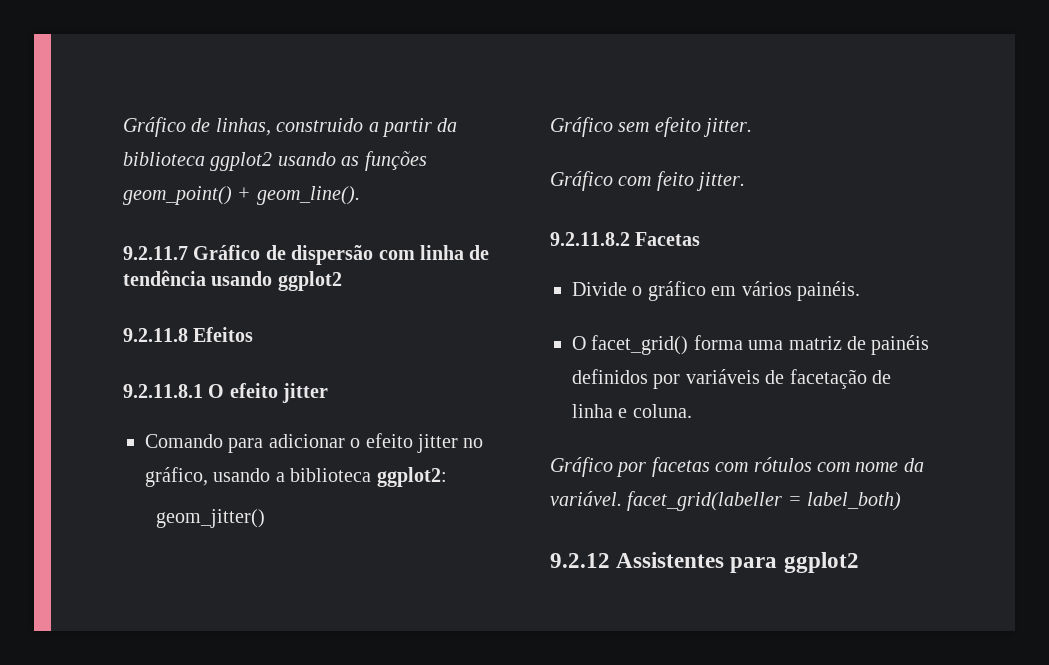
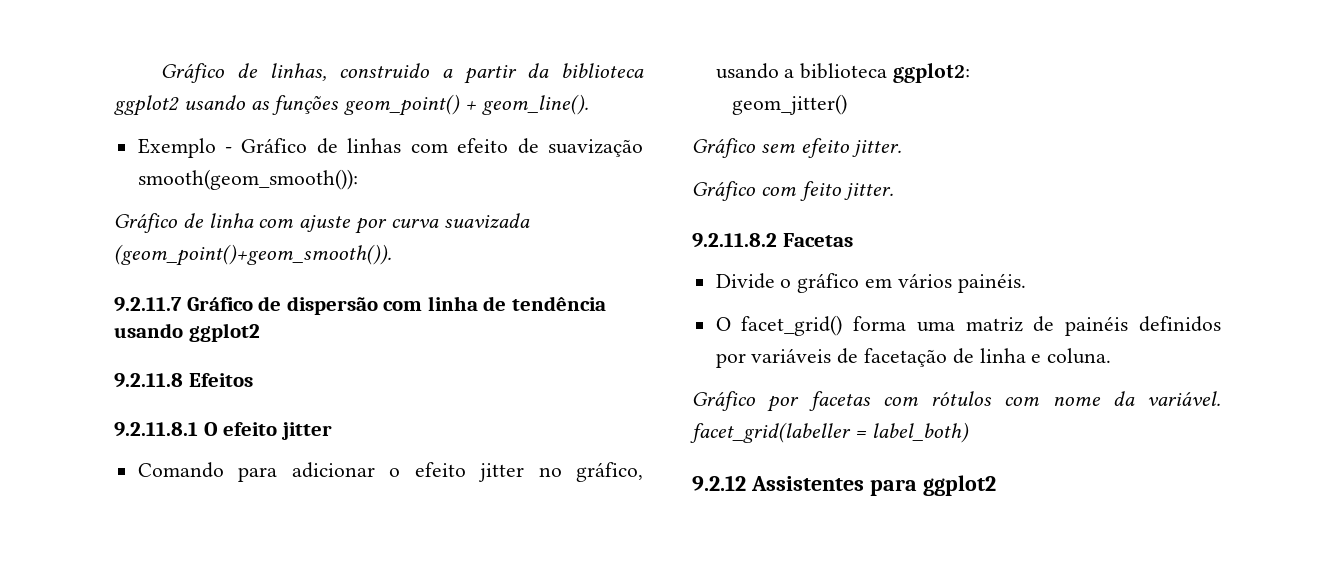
+ Exemplo - Gráfico de linhas com efeito de suavização smooth(geom_smooth()):
+ Gráfico de linha com ajuste por curva suavizada (geom_point()+geom_smooth()).

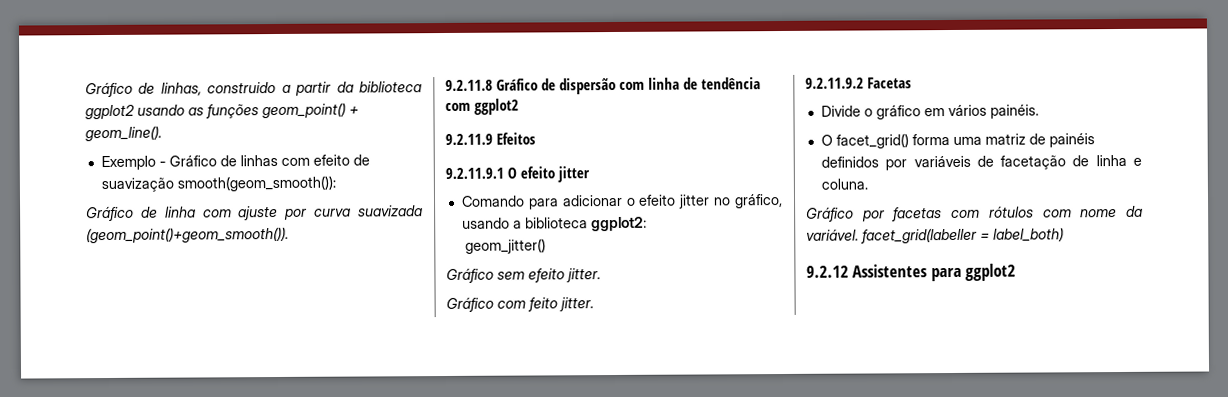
- 9.2.11.7 Gráfico de dispersão com linha de tendência usando ggplot2
+ 9.2.11.8 Gráfico de dispersão com linha de tendência com ggplot2
- 9.2.11.8 Efeitos
+ 9.2.11.9 Efeitos
- 9.2.11.8.1 O efeito jitter
+ 9.2.11.9.1 O efeito jitter
- 9.2.11.8.2 Facetas
+ 9.2.11.9.2 Facetas

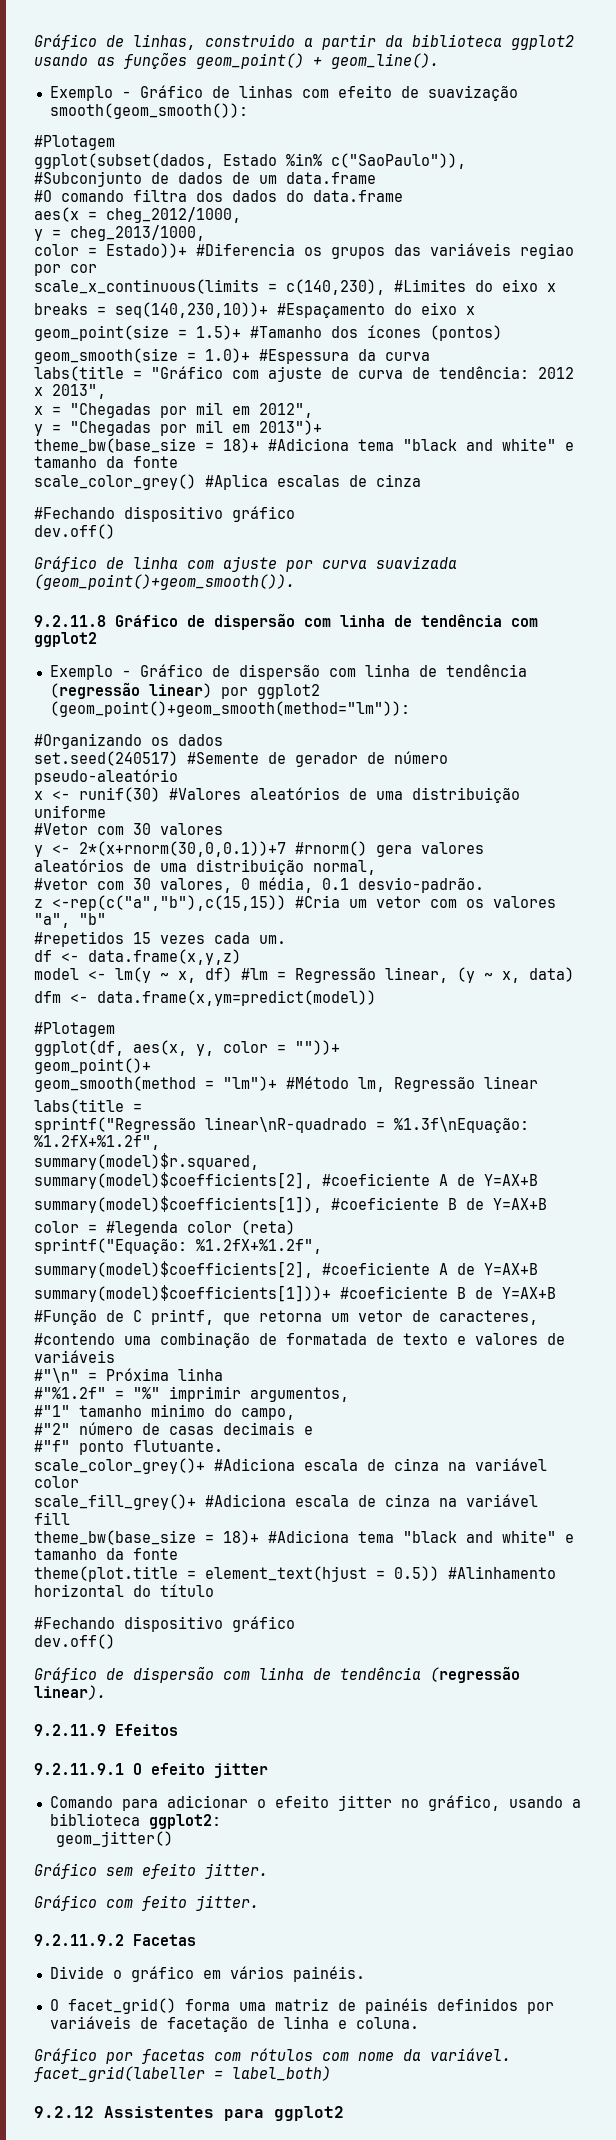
  Exemplo - Gráfico de linhas com efeito de suavização smooth(geom_smooth()):
+ #Plotagem
+ ggplot(subset(dados, Estado %in% c("SaoPaulo")), #Subconjunto de dados de um data.frame
+ #O comando filtra dos dados do data.frame
+ aes(x = cheg_2012/1000,
+ y = cheg_2013/1000,
+ color = Estado))+ #Diferencia os grupos das variáveis regiao por cor
+ scale_x_continuous(limits = c(140,230), #Limites do eixo x
+ breaks = seq(140,230,10))+ #Espaçamento do eixo x
+ geom_point(size = 1.5)+ #Tamanho dos ícones (pontos)
+ geom_smooth(size = 1.0)+ #Espessura da curva
+ labs(title = "Gráfico com ajuste de curva de tendência: 2012 x 2013",
+ x = "Chegadas por mil em 2012",
+ y = "Chegadas por mil em 2013")+
+ theme_bw(base_size = 18)+ #Adiciona tema "black and white" e tamanho da fonte
+ scale_color_grey() #Aplica escalas de cinza
+ #Fechando dispositivo gráfico
+ dev.off()
+ Exemplo - Gráfico de dispersão com linha de tendência (regressão linear) por ggplot2 (geom_point()+geom_smooth(method="lm")):
+ #Organizando os dados
+ set.seed(240517) #Semente de gerador de número pseudo-aleatório
+ x <- runif(30) #Valores aleatórios de uma distribuição uniforme
+ #Vetor com 30 valores
+ y <- 2*(x+rnorm(30,0,0.1))+7 #rnorm() gera valores aleatórios de uma distribuição normal,
+ #vetor com 30 valores, 0 média, 0.1 desvio-padrão.
+ z <-rep(c("a","b"),c(15,15)) #Cria um vetor com os valores "a", "b"
+ #repetidos 15 vezes cada um.
+ df <- data.frame(x,y,z)
+ model <- lm(y ~ x, df) #lm = Regressão linear, (y ~ x, data)
+ dfm <- data.frame(x,ym=predict(model))
+ #Plotagem
+ ggplot(df, aes(x, y, color = ""))+
+ geom_point()+
+ geom_smooth(method = "lm")+ #Método lm, Regressão linear
+ labs(title =
+ sprintf("Regressão linear\nR-quadrado = %1.3f\nEquação: %1.2fX+%1.2f",
+ summary(model)$r.squared,
+ summary(model)$coefficients[2], #coeficiente A de Y=AX+B
+ summary(model)$coefficients[1]), #coeficiente B de Y=AX+B
+ color = #legenda color (reta)
+ sprintf("Equação: %1.2fX+%1.2f",
+ summary(model)$coefficients[2], #coeficiente A de Y=AX+B
+ summary(model)$coefficients[1]))+ #coeficiente B de Y=AX+B
+ #Função de C printf, que retorna um vetor de caracteres,
+ #contendo uma combinação de formatada de texto e valores de variáveis
+ #"\n" = Próxima linha
+ #"%1.2f" = "%" imprimir argumentos,
+ #"1" tamanho minimo do campo,
+ #"2" número de casas decimais e
+ #"f" ponto flutuante.
+ scale_color_grey()+ #Adiciona escala de cinza na variável color
+ scale_fill_grey()+ #Adiciona escala de cinza na variável fill
+ theme_bw(base_size = 18)+ #Adiciona tema "black and white" e tamanho da fonte
+ theme(plot.title = element_text(hjust = 0.5)) #Alinhamento horizontal do título
+ #Fechando dispositivo gráfico
+ dev.off()
+ Gráfico de dispersão com linha de tendência (regressão linear).

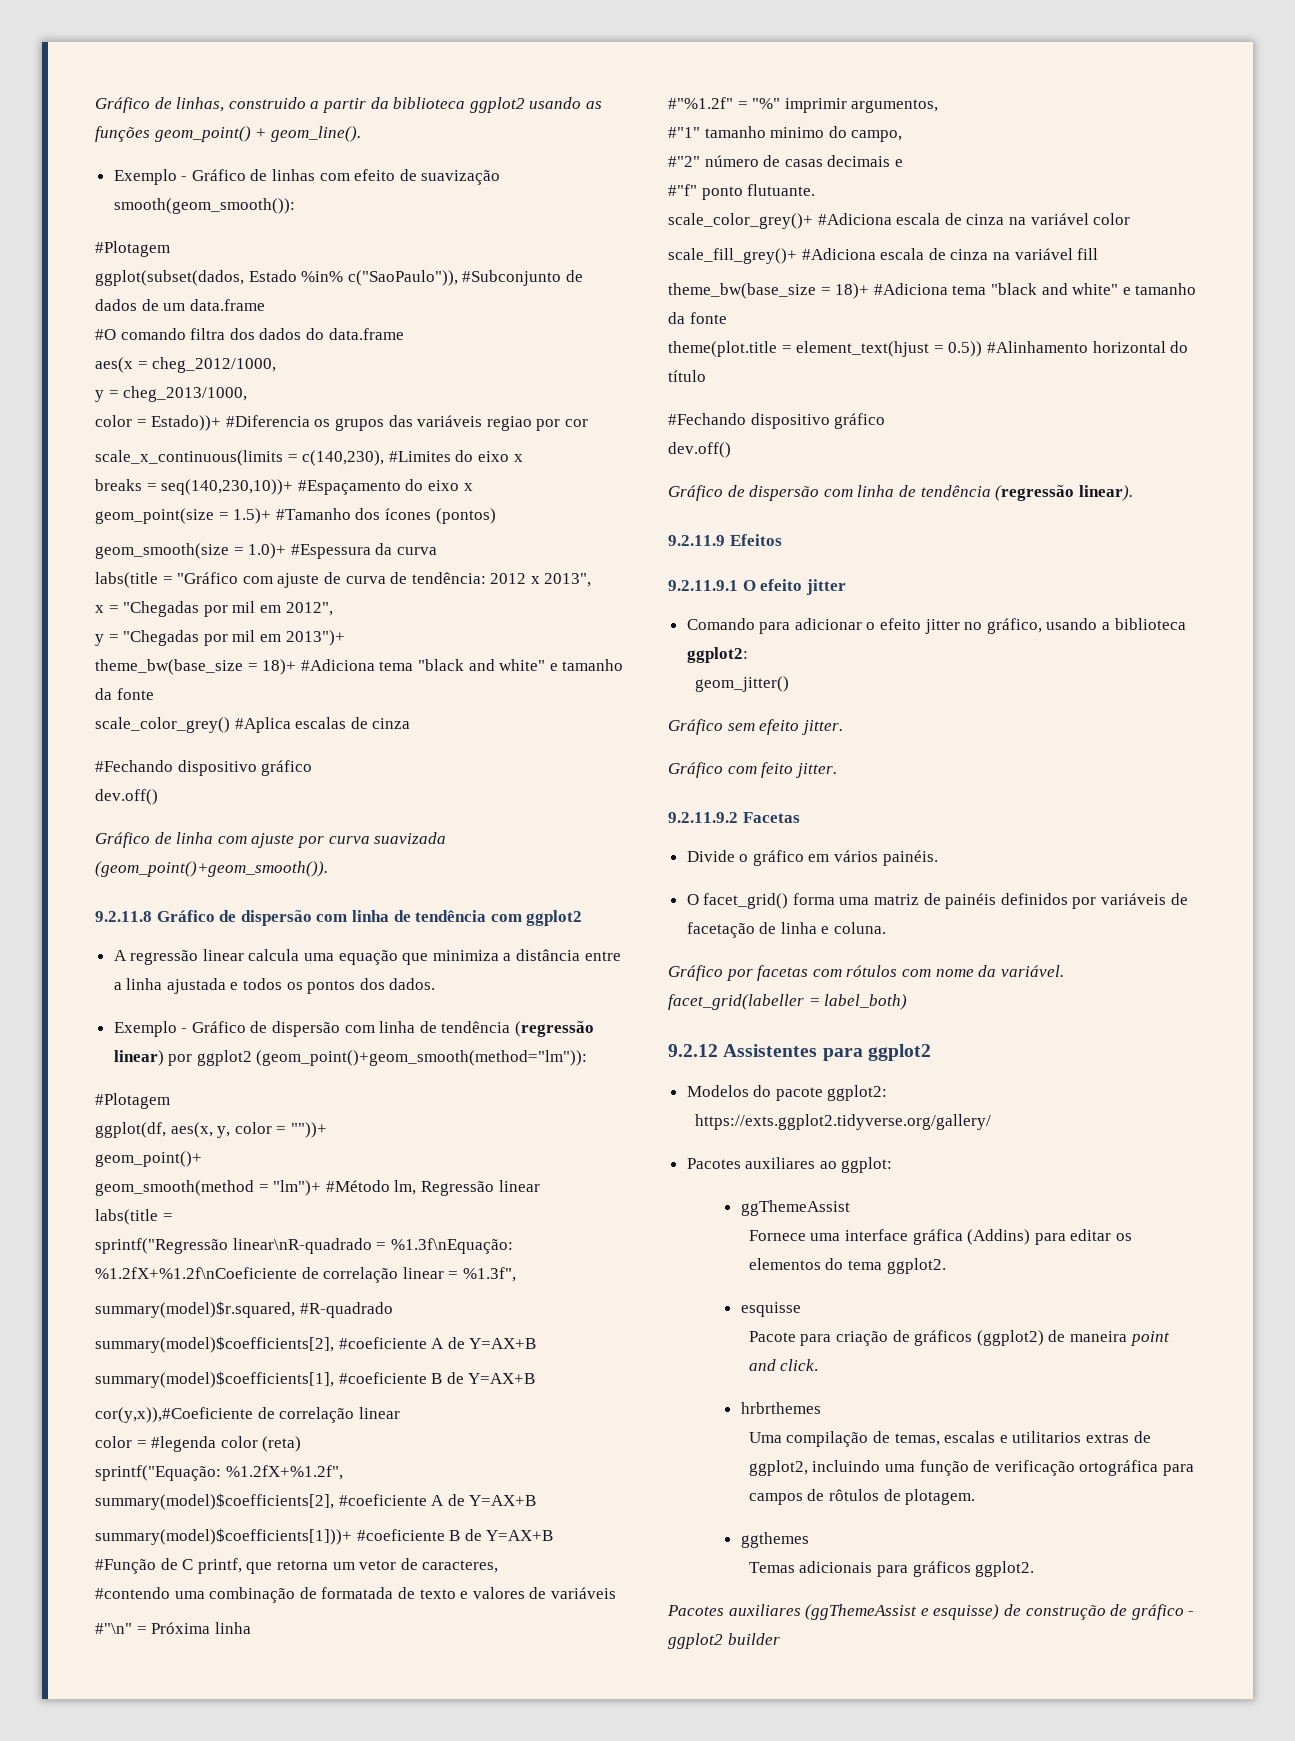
+ A regressão linear calcula uma equação que minimiza a distância entre a linha ajustada e todos os pontos dos dados.
- #Organizando os dados
- set.seed(240517) #Semente de gerador de número pseudo-aleatório
- x <- runif(30) #Valores aleatórios de uma distribuição uniforme
- #Vetor com 30 valores
- y <- 2*(x+rnorm(30,0,0.1))+7 #rnorm() gera valores aleatórios de uma distribuição normal,
- #vetor com 30 valores, 0 média, 0.1 desvio-padrão.
- z <-rep(c("a","b"),c(15,15)) #Cria um vetor com os valores "a", "b"
- #repetidos 15 vezes cada um.
- df <- data.frame(x,y,z)
- model <- lm(y ~ x, df) #lm = Regressão linear, (y ~ x, data)
- dfm <- data.frame(x,ym=predict(model))
- sprintf("Regressão linear\nR-quadrado = %1.3f\nEquação: %1.2fX+%1.2f",
+ sprintf("Regressão linear\nR-quadrado = %1.3f\nEquação: %1.2fX+%1.2f\nCoeficiente de correlação linear = %1.3f",
- summary(model)$r.squared,
+ summary(model)$r.squared, #R-quadrado
  summary(model)$coefficients[2], #coeficiente A de Y=AX+B
- summary(model)$coefficients[1]), #coeficiente B de Y=AX+B
+ summary(model)$coefficients[1], #coeficiente B de Y=AX+B
+ cor(y,x)),#Coeficiente de correlação linear
+ Modelos do pacote ggplot2:
+ https://exts.ggplot2.tidyverse.org/gallery/
+ Pacotes auxiliares ao ggplot:
+ ggThemeAssist
+ Fornece uma interface gráfica (Addins) para editar os elementos do tema ggplot2.
+ esquisse
+ Pacote para criação de gráficos (ggplot2) de maneira point and click.
+ hrbrthemes
+ Uma compilação de temas, escalas e utilitarios extras de ggplot2, incluindo uma função de verificação ortográfica para campos de rôtulos de plotagem.
+ ggthemes
+ Temas adicionais para gráficos ggplot2.
+ Pacotes auxiliares (ggThemeAssist e esquisse) de construção de gráfico - ggplot2 builder

